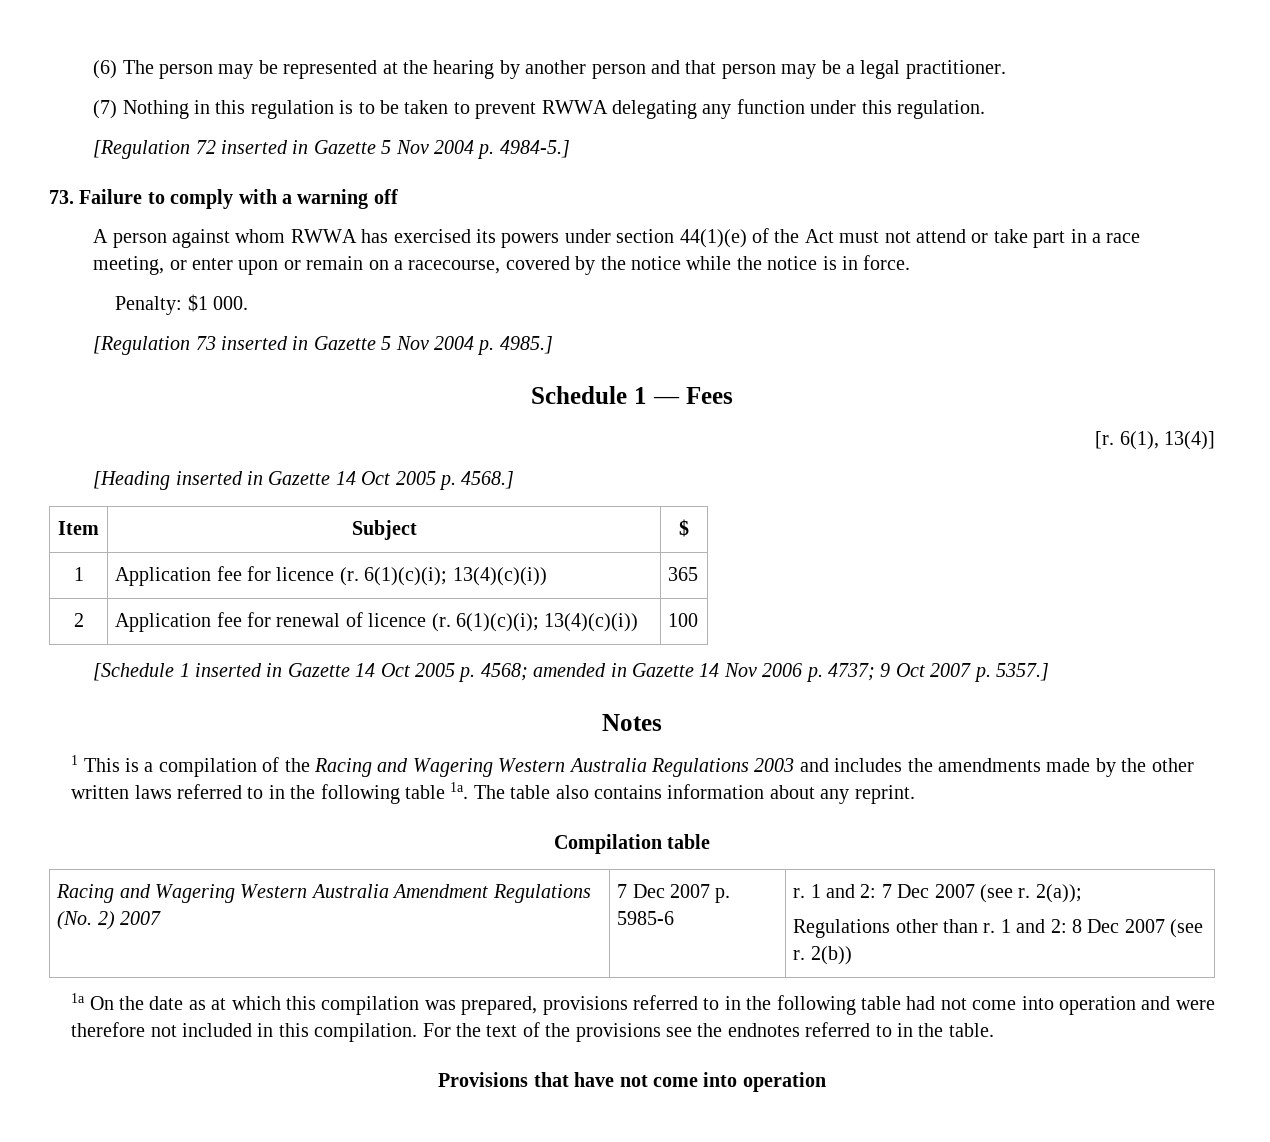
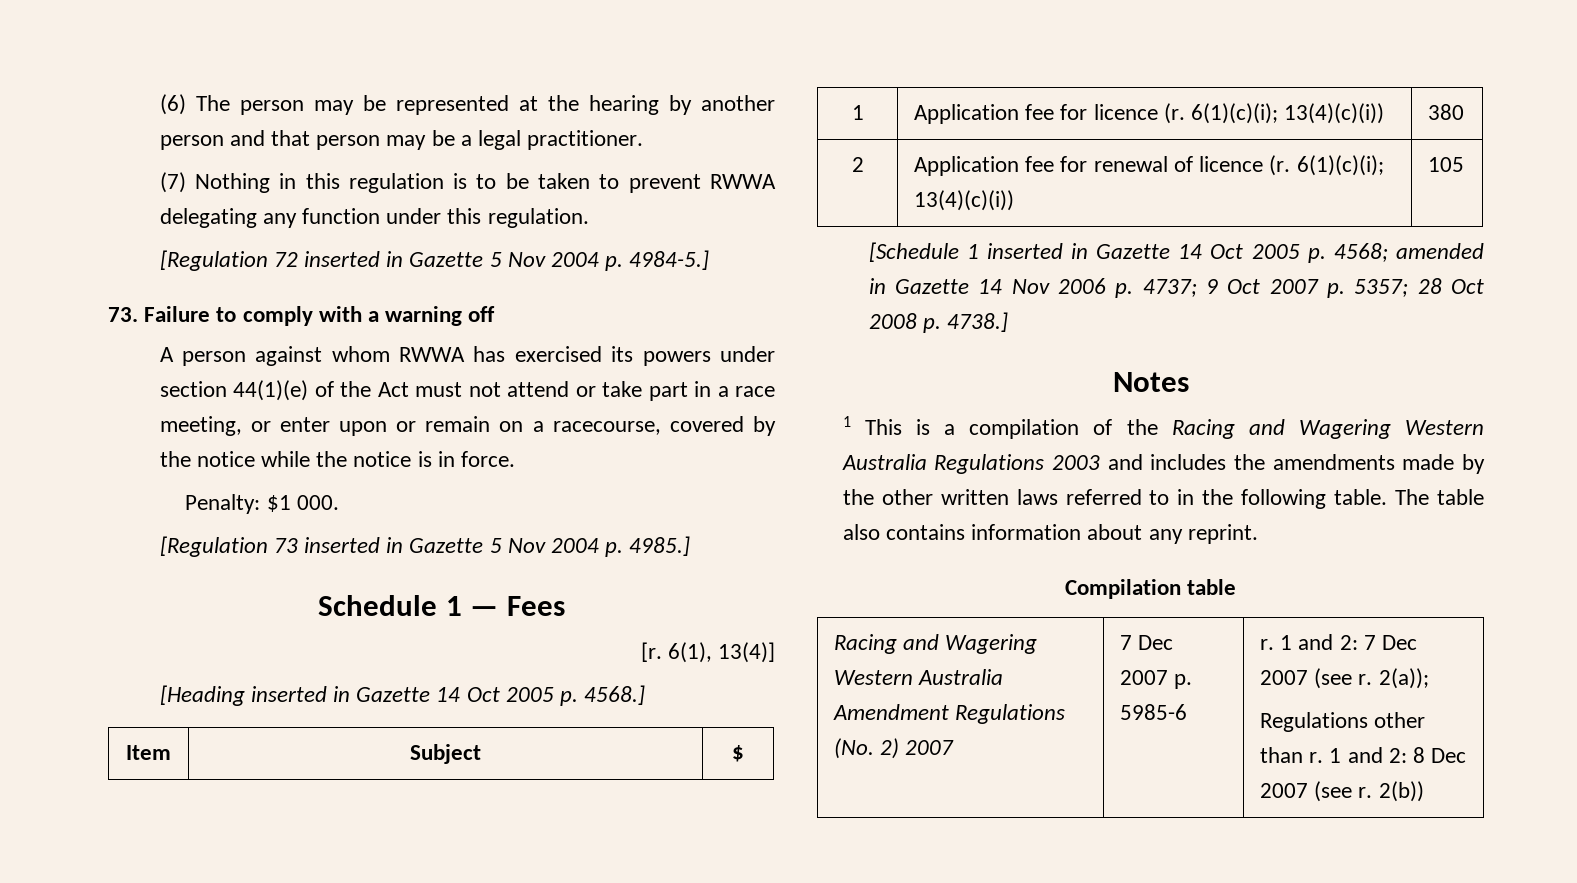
- 1 | Application fee for licence (r. 6(1)(c)(i); 13(4)(c)(i)) | 365
+ 1 | Application fee for licence (r. 6(1)(c)(i); 13(4)(c)(i)) | 380
- 2 | Application fee for renewal of licence (r. 6(1)(c)(i); 13(4)(c)(i)) | 100
+ 2 | Application fee for renewal of licence (r. 6(1)(c)(i); 13(4)(c)(i)) | 105
- [Schedule 1 inserted in Gazette 14 Oct 2005 p. 4568; amended in Gazette 14 Nov 2006 p. 4737; 9 Oct 2007 p. 5357.]
+ [Schedule 1 inserted in Gazette 14 Oct 2005 p. 4568; amended in Gazette 14 Nov 2006 p. 4737; 9 Oct 2007 p. 5357; 28 Oct 2008 p. 4738.]
- 1 This is a compilation of the Racing and Wagering Western Australia Regulations 2003 and includes the amendments made by the other written laws referred to in the following table 1a.
+ 1 This is a compilation of the Racing and Wagering Western Australia Regulations 2003 and includes the amendments made by the other written laws referred to in the following table.
- 1a On the date as at which this compilation was prepared, provisions referred to in the following table had not come into operation and were therefore not included in this compilation. For the text of the provisions see the endnotes referred to in the table.
- Provisions that have not come into operation

